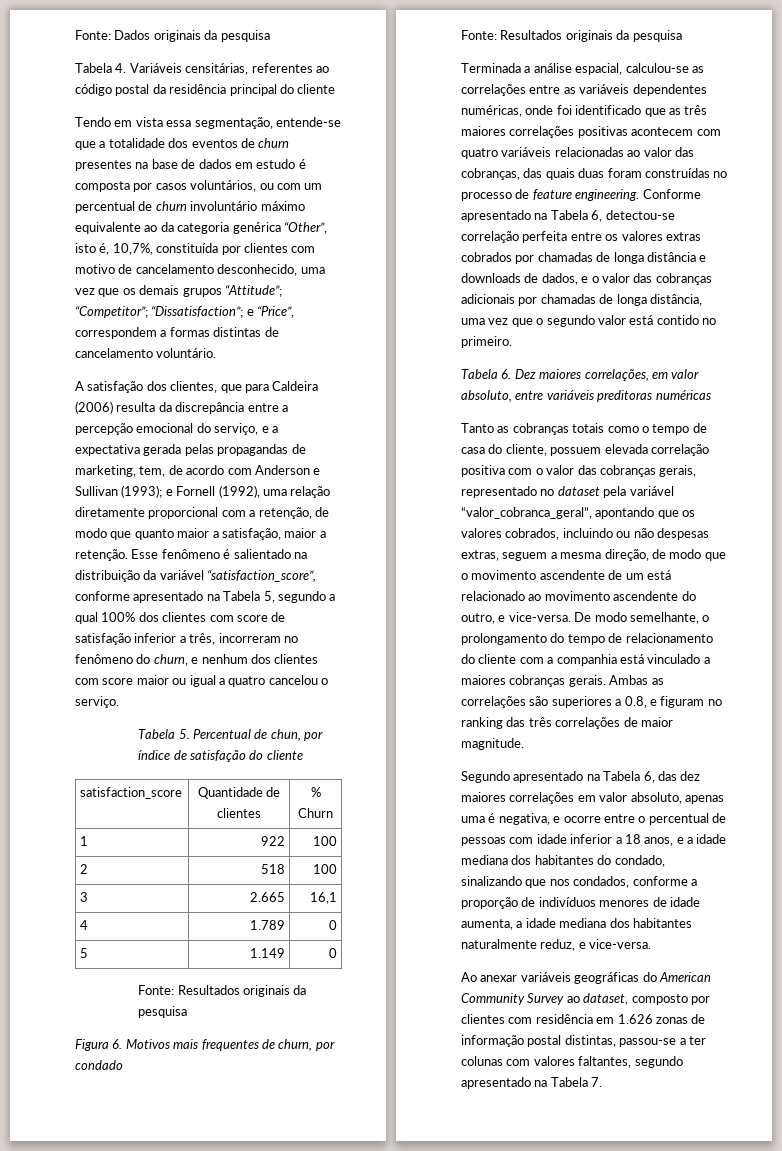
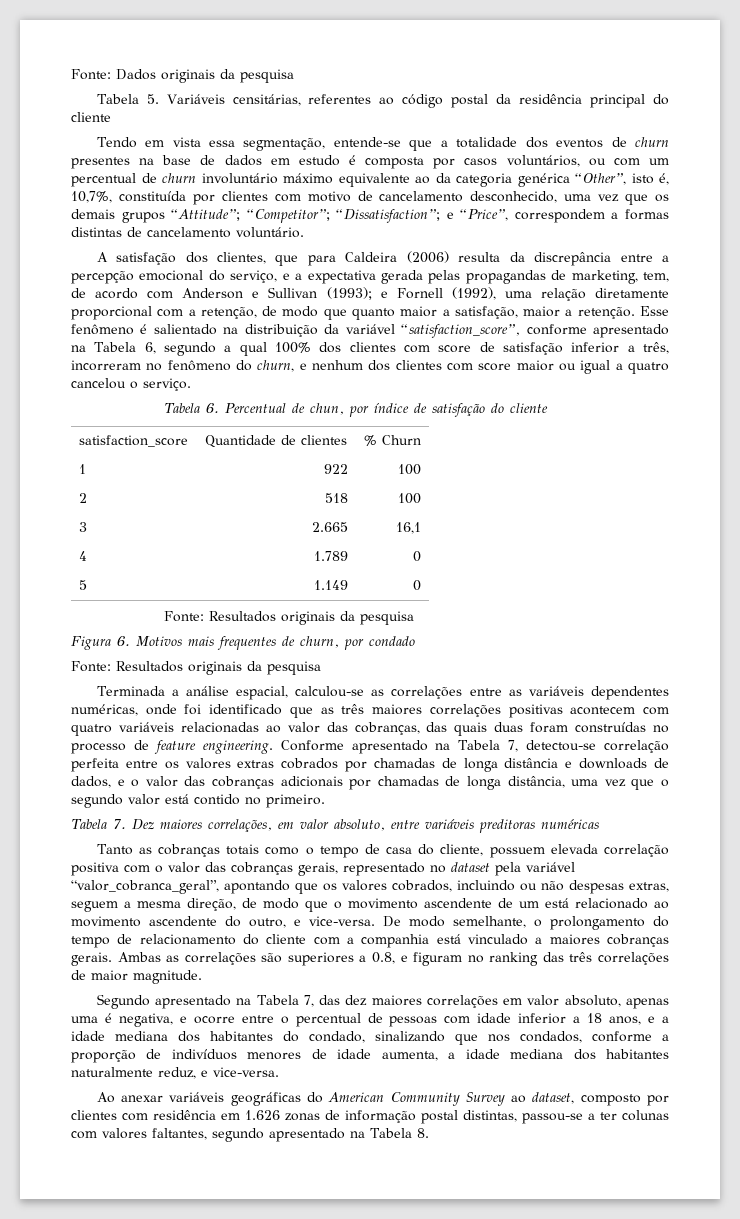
- Tabela 4. Variáveis censitárias, referentes ao código postal da residência principal do cliente
+ Tabela 5. Variáveis censitárias, referentes ao código postal da residência principal do cliente
- Esse fenômeno é salientado na distribuição da variável “satisfaction_score”, conforme apresentado na Tabela 5, segundo a qual 100% dos clientes com score de satisfação inferior a três, incorreram no fenômeno do churn, e nenhum dos clientes com score maior ou igual a quatro cancelou o serviço.
+ Esse fenômeno é salientado na distribuição da variável “satisfaction_score”, conforme apresentado na Tabela 6, segundo a qual 100% dos clientes com score de satisfação inferior a três, incorreram no fenômeno do churn, e nenhum dos clientes com score maior ou igual a quatro cancelou o serviço.
- Tabela 5. Percentual de chun, por índice de satisfação do cliente
+ Tabela 6. Percentual de chun, por índice de satisfação do cliente
- Conforme apresentado na Tabela 6, detectou-se correlação perfeita entre os valores extras cobrados por chamadas de longa distância e downloads de dados, e o valor das cobranças adicionais por chamadas de longa distância, uma vez que o segundo valor está contido no primeiro.
+ Conforme apresentado na Tabela 7, detectou-se correlação perfeita entre os valores extras cobrados por chamadas de longa distância e downloads de dados, e o valor das cobranças adicionais por chamadas de longa distância, uma vez que o segundo valor está contido no primeiro.
- Tabela 6. Dez maiores correlações, em valor absoluto, entre variáveis preditoras numéricas
+ Tabela 7. Dez maiores correlações, em valor absoluto, entre variáveis preditoras numéricas
- Segundo apresentado na Tabela 6, das dez maiores correlações em valor absoluto, apenas uma é negativa, e ocorre entre o percentual de pessoas com idade inferior a 18 anos, e a idade mediana dos habitantes do condado, sinalizando que nos condados, conforme a proporção de indivíduos menores de idade aumenta, a idade mediana dos habitantes naturalmente reduz, e vice-versa.
+ Segundo apresentado na Tabela 7, das dez maiores correlações em valor absoluto, apenas uma é negativa, e ocorre entre o percentual de pessoas com idade inferior a 18 anos, e a idade mediana dos habitantes do condado, sinalizando que nos condados, conforme a proporção de indivíduos menores de idade aumenta, a idade mediana dos habitantes naturalmente reduz, e vice-versa.
- Ao anexar variáveis geográficas do American Community Survey ao dataset, composto por clientes com residência em 1.626 zonas de informação postal distintas, passou-se a ter colunas com valores faltantes, segundo apresentado na Tabela 7.
+ Ao anexar variáveis geográficas do American Community Survey ao dataset, composto por clientes com residência em 1.626 zonas de informação postal distintas, passou-se a ter colunas com valores faltantes, segundo apresentado na Tabela 8.

